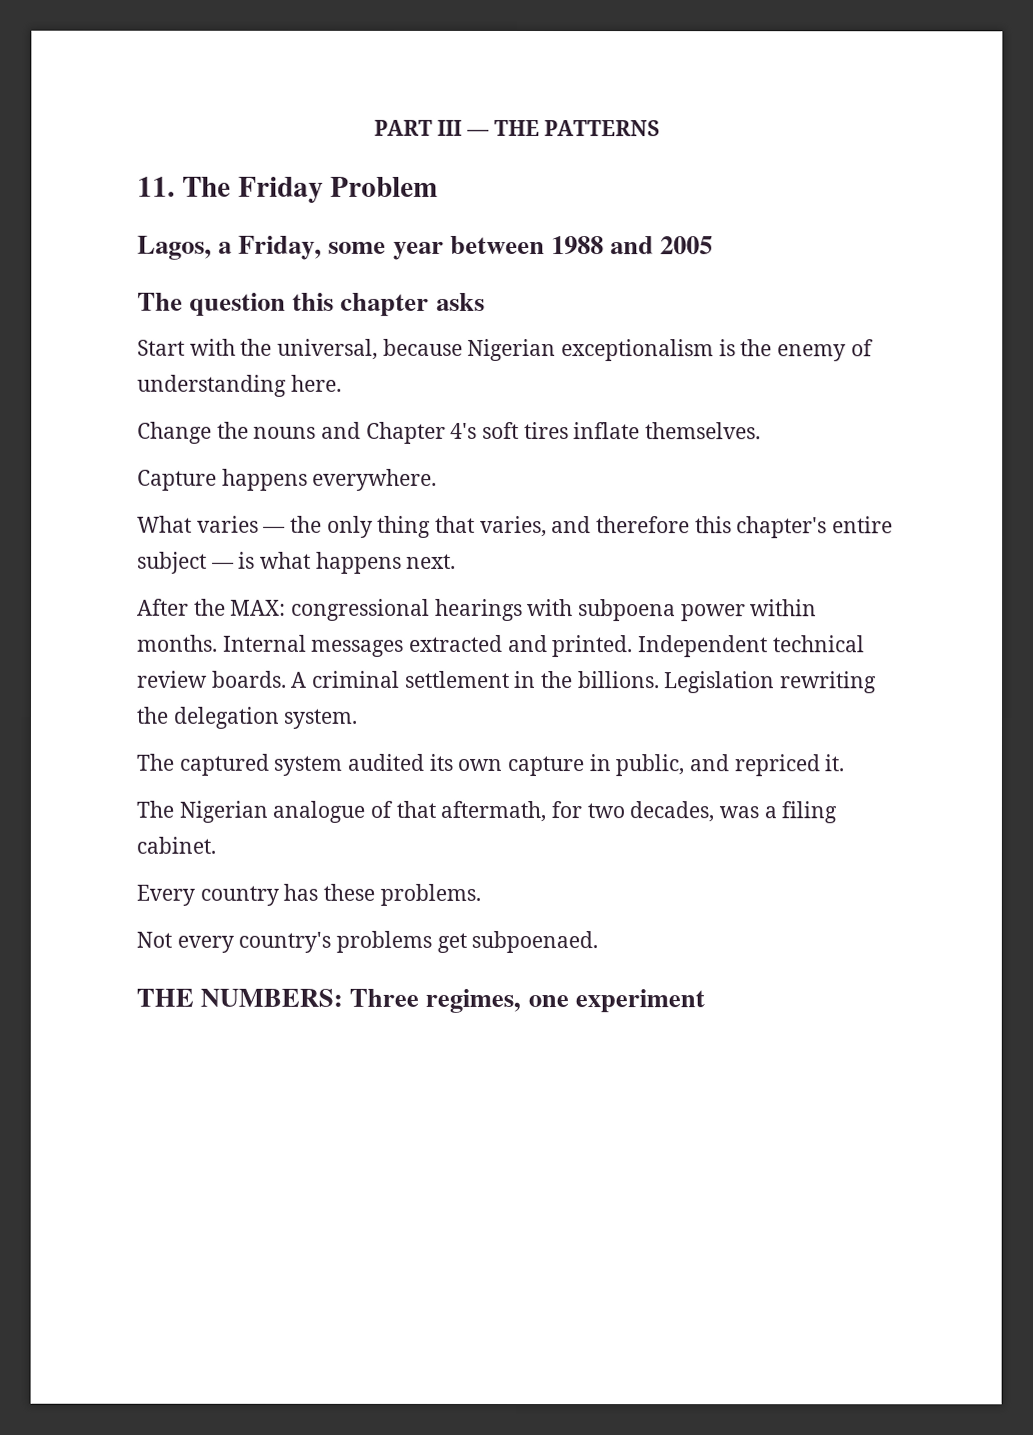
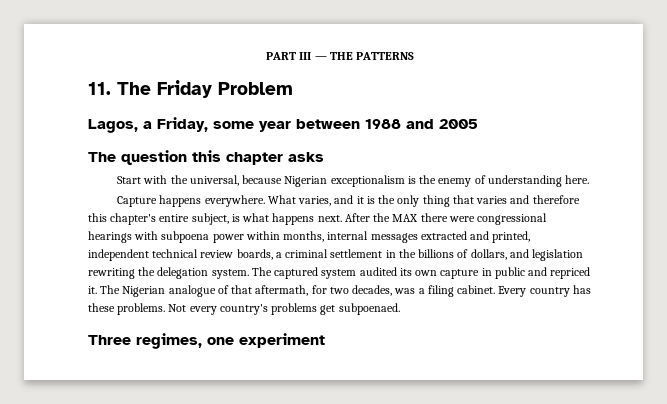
- Change the nouns and Chapter 4's soft tires inflate themselves.
- Capture happens everywhere.
- What varies — the only thing that varies, and therefore this chapter's entire subject — is what happens next.
- After the MAX: congressional hearings with subpoena power within months. Internal messages extracted and printed. Independent technical review boards. A criminal settlement in the billions. Legislation rewriting the delegation system.
- The captured system audited its own capture in public, and repriced it.
- The Nigerian analogue of that aftermath, for two decades, was a filing cabinet.
- Every country has these problems.
- Not every country's problems get subpoenaed.
+ Capture happens everywhere. What varies, and it is the only thing that varies and therefore this chapter's entire subject, is what happens next. After the MAX there were congressional hearings with subpoena power within months, internal messages extracted and printed, independent technical review boards, a criminal settlement in the billions of dollars, and legislation rewriting the delegation system. The captured system audited its own capture in public and repriced it. The Nigerian analogue of that aftermath, for two decades, was a filing cabinet. Every country has these problems. Not every country's problems get subpoenaed.
- THE NUMBERS: Three regimes, one experiment
+ Three regimes, one experiment

